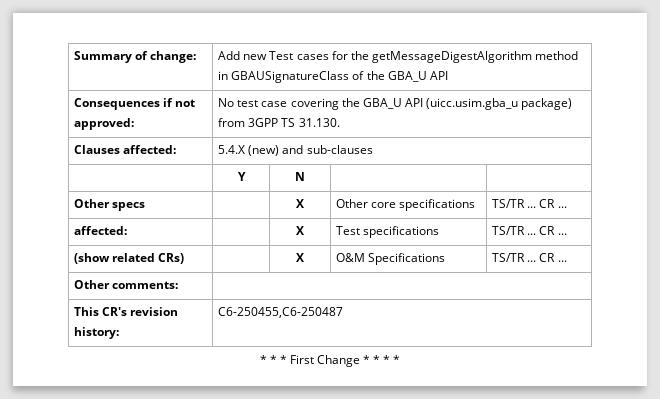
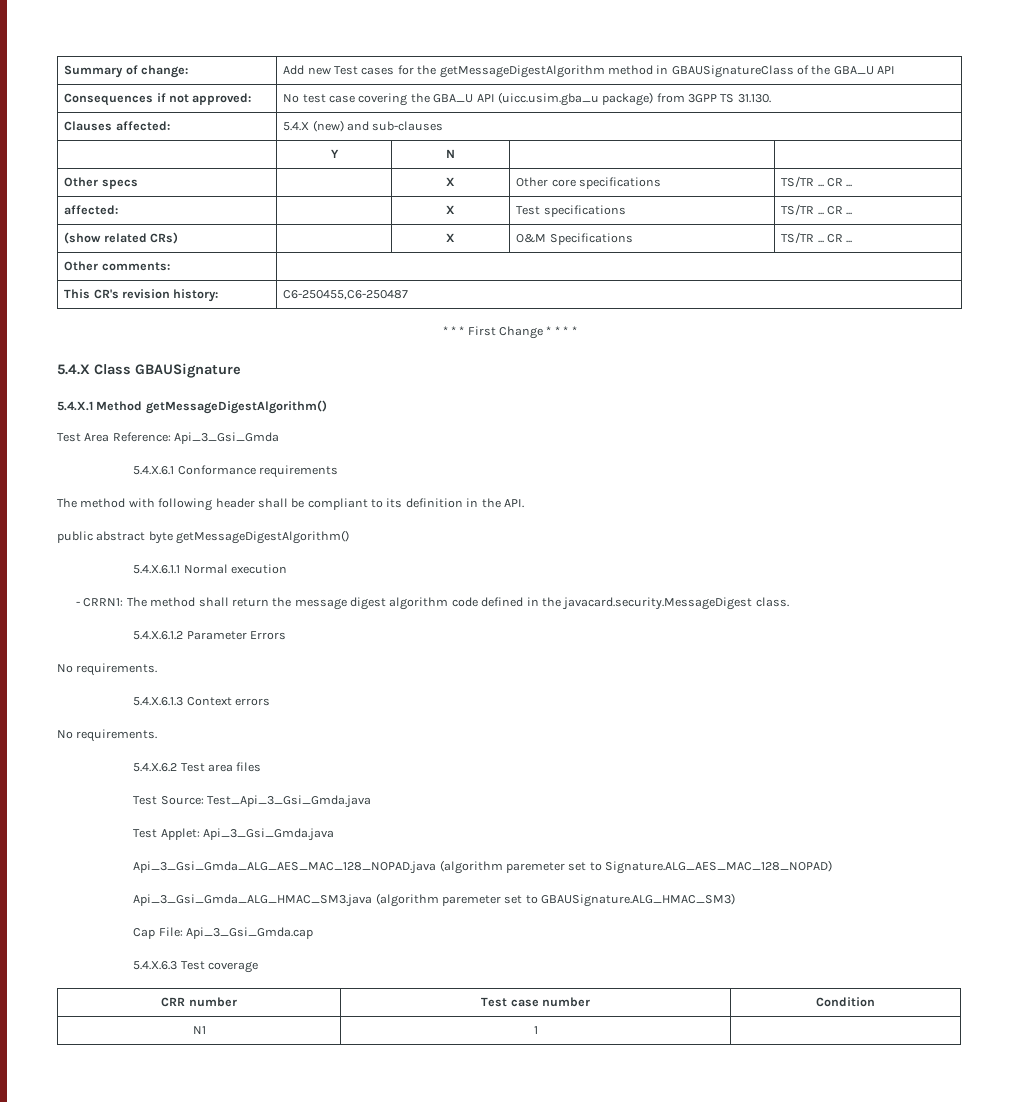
+ 5.4.X Class GBAUSignature
+ 5.4.X.1 Method getMessageDigestAlgorithm()
+ Test Area Reference: Api_3_Gsi_Gmda
+ 5.4.X.6.1 Conformance requirements
+ The method with following header shall be compliant to its definition in the API.
+ public abstract byte getMessageDigestAlgorithm()
+ 5.4.X.6.1.1 Normal execution
+ - CRRN1: The method shall return the message digest algorithm code defined in the javacard.security.MessageDigest class.
+ 5.4.X.6.1.2 Parameter Errors
+ No requirements.
+ 5.4.X.6.1.3 Context errors
+ No requirements.
+ 5.4.X.6.2 Test area files
+ Test Source: Test_Api_3_Gsi_Gmda.java
+ Test Applet: Api_3_Gsi_Gmda.java
+ Api_3_Gsi_Gmda_ALG_AES_MAC_128_NOPAD.java (algorithm paremeter set to Signature.ALG_AES_MAC_128_NOPAD)
+ Api_3_Gsi_Gmda_ALG_HMAC_SM3.java (algorithm paremeter set to GBAUSignature.ALG_HMAC_SM3)
+ Cap File: Api_3_Gsi_Gmda.cap
+ 5.4.X.6.3 Test coverage
+ CRR number | Test case number | Condition
+ N1 | 1 |

